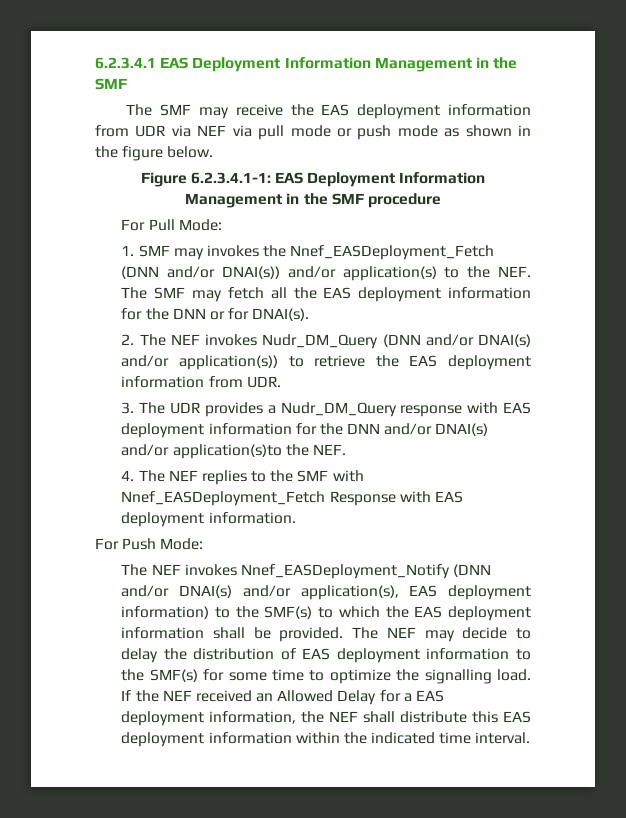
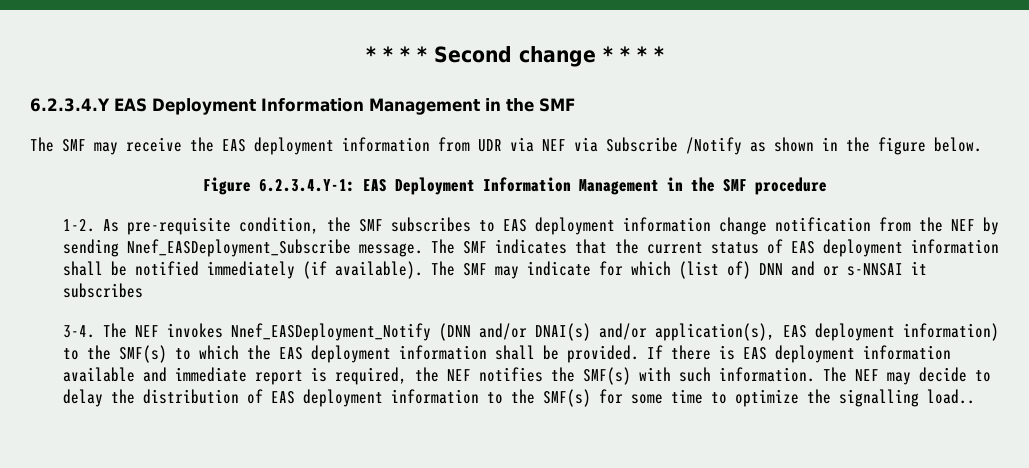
- 6.2.3.4.1 EAS Deployment Information Management in the SMF
+ * * * * Second change * * * *
+ 6.2.3.4.Y EAS Deployment Information Management in the SMF
- The SMF may receive the EAS deployment information from UDR via NEF via pull mode or push mode as shown in the figure below.
+ The SMF may receive the EAS deployment information from UDR via NEF via Subscribe /Notify as shown in the figure below.
- Figure 6.2.3.4.1-1: EAS Deployment Information Management in the SMF procedure
+ Figure 6.2.3.4.Y-1: EAS Deployment Information Management in the SMF procedure
- For Pull Mode:
- 1. SMF may invokes the Nnef_EASDeployment_Fetch (DNN and/or DNAI(s)) and/or application(s) to the NEF. The SMF may fetch all the EAS deployment information for the DNN or for DNAI(s).
- 2. The NEF invokes Nudr_DM_Query (DNN and/or DNAI(s) and/or application(s)) to retrieve the EAS deployment information from UDR.
- 3. The UDR provides a Nudr_DM_Query response with EAS deployment information for the DNN and/or DNAI(s) and/or application(s)to the NEF.
- 4. The NEF replies to the SMF with Nnef_EASDeployment_Fetch Response with EAS deployment information.
- For Push Mode:
- The NEF invokes Nnef_EASDeployment_Notify (DNN and/or DNAI(s) and/or application(s), EAS deployment information) to the SMF(s) to which the EAS deployment information shall be provided.
+ 1-2. As pre-requisite condition, the SMF subscribes to EAS deployment information change notification from the NEF by sending Nnef_EASDeployment_Subscribe message. The SMF indicates that the current status of EAS deployment information shall be notified immediately (if available). The SMF may indicate for which (list of) DNN and or s-NNSAI it subscribes
+ 3-4. The NEF invokes Nnef_EASDeployment_Notify (DNN and/or DNAI(s) and/or application(s), EAS deployment information) to the SMF(s) to which the EAS deployment information shall be provided.
+ If there is EAS deployment information available and immediate report is required, the NEF notifies the SMF(s) with such information.
- The NEF may decide to delay the distribution of EAS deployment information to the SMF(s) for some time to optimize the signalling load. If the NEF received an Allowed Delay for a EAS deployment information, the NEF shall distribute this EAS deployment information within the indicated time interval.
+ The NEF may decide to delay the distribution of EAS deployment information to the SMF(s) for some time to optimize the signalling load..

